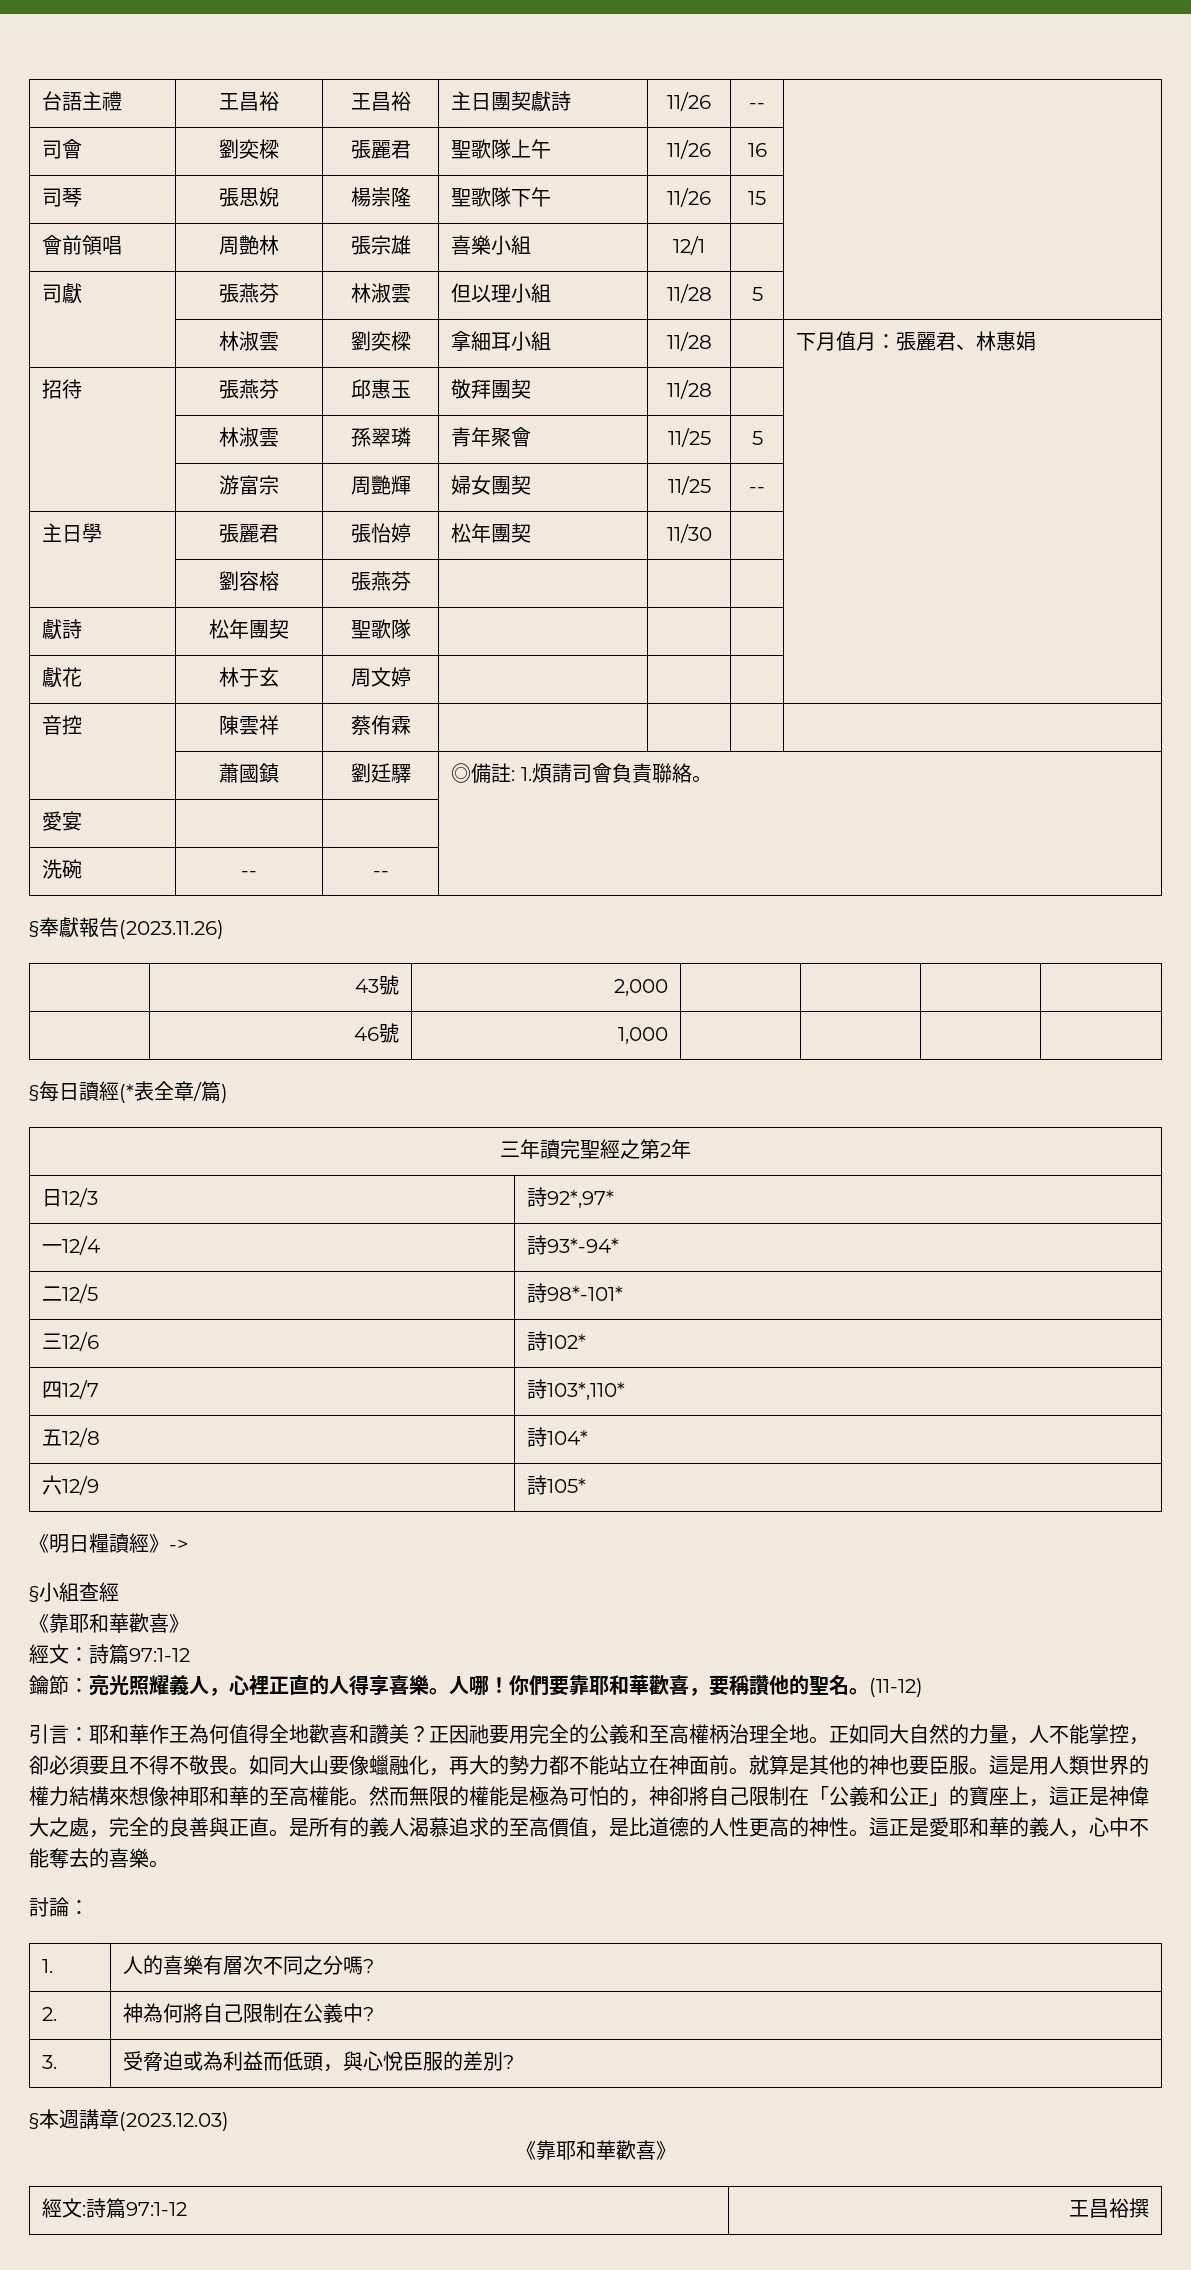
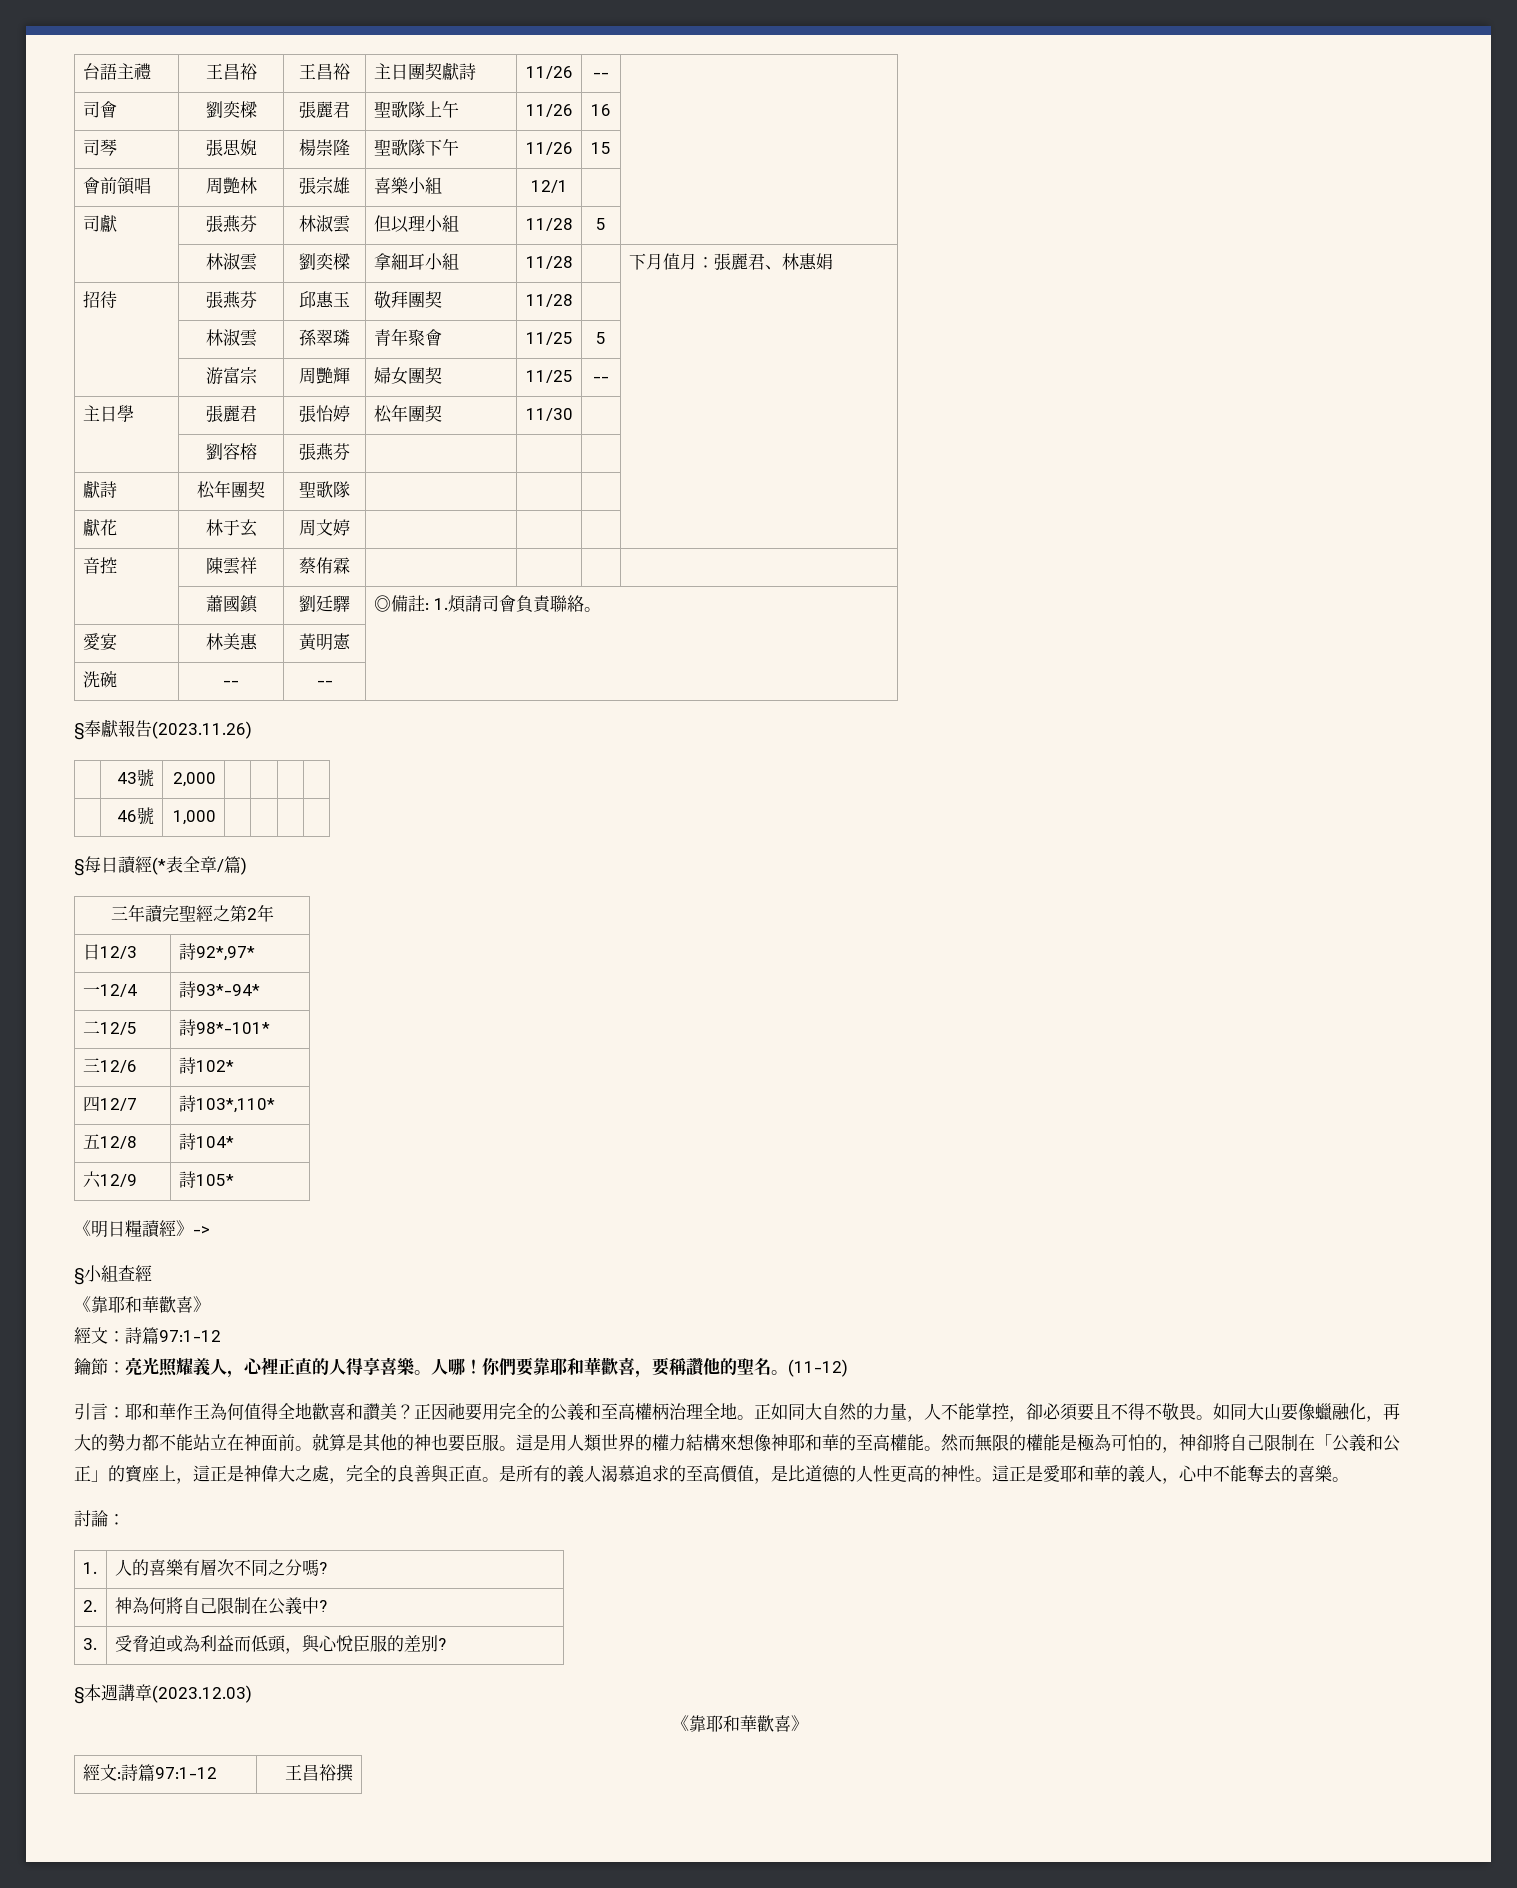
- 愛宴 | | |
+ 愛宴 | 林美惠 | 黃明憲 |

